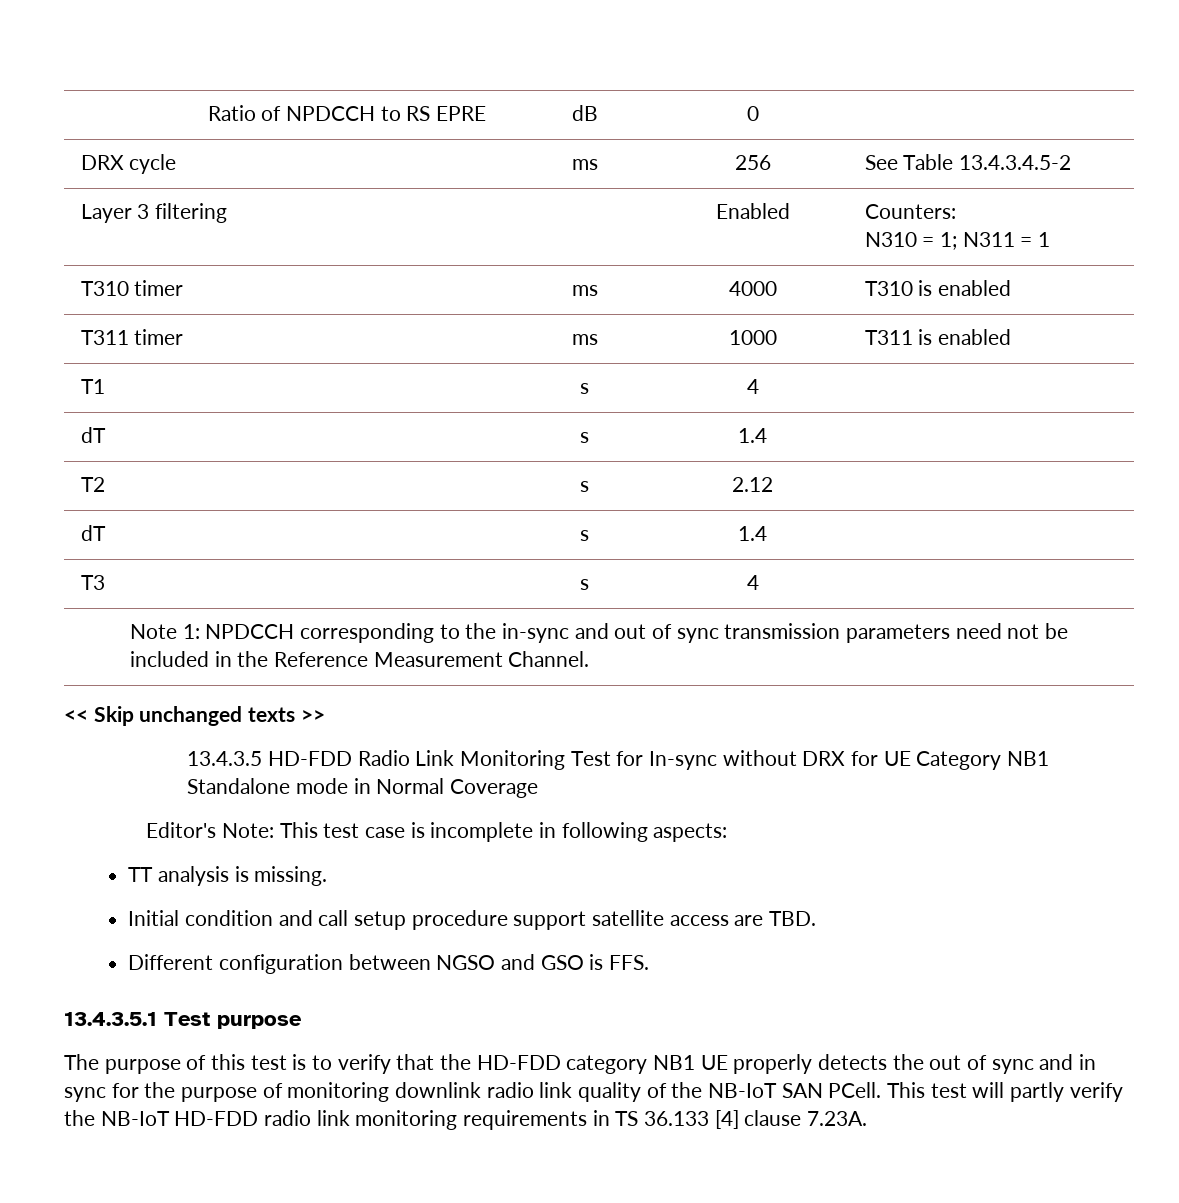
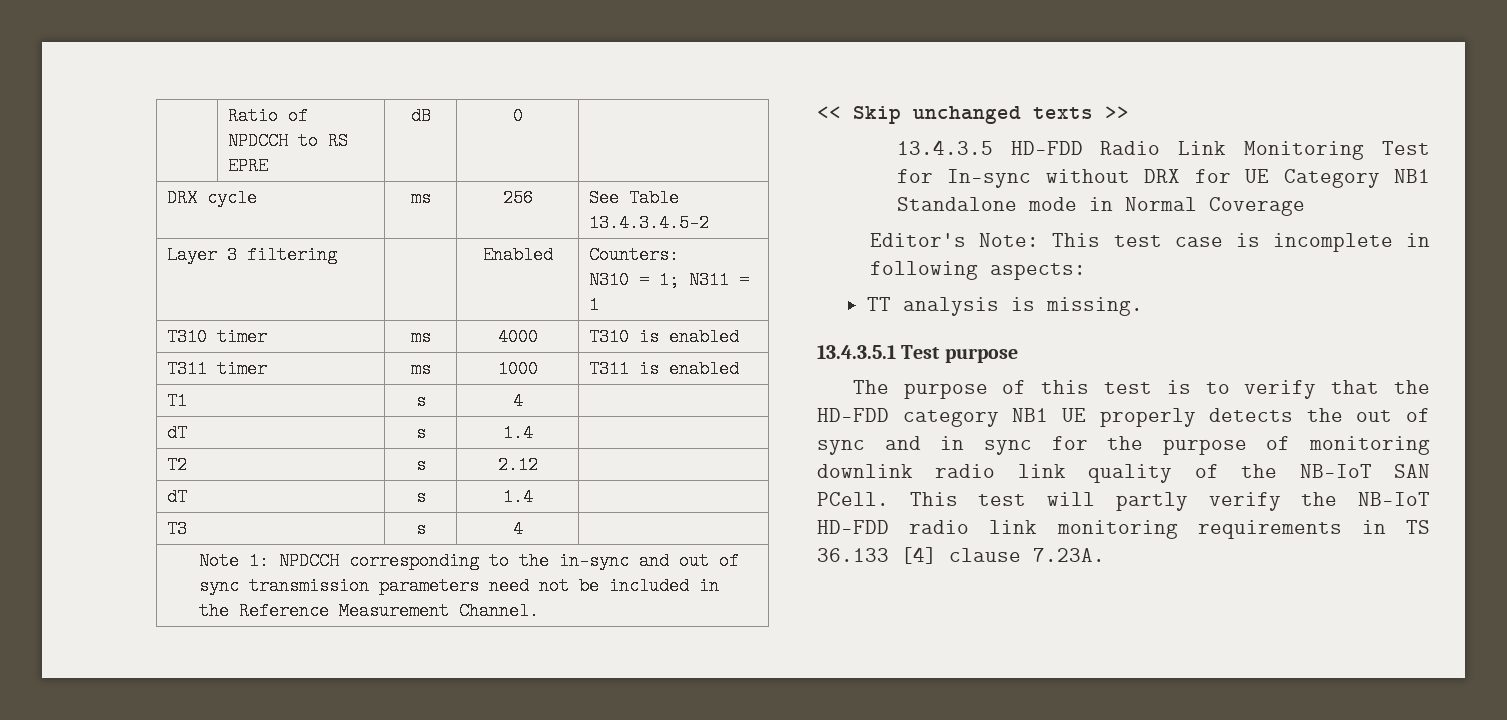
- Initial condition and call setup procedure support satellite access are TBD.
- Different configuration between NGSO and GSO is FFS.

